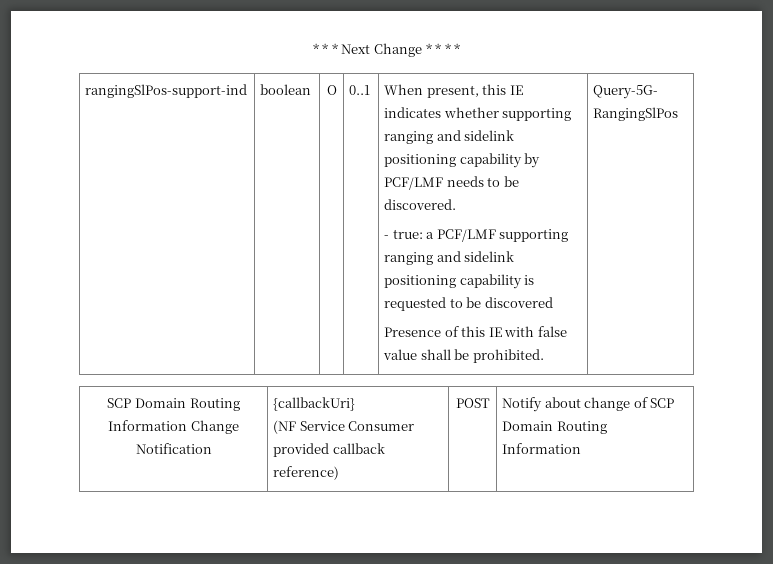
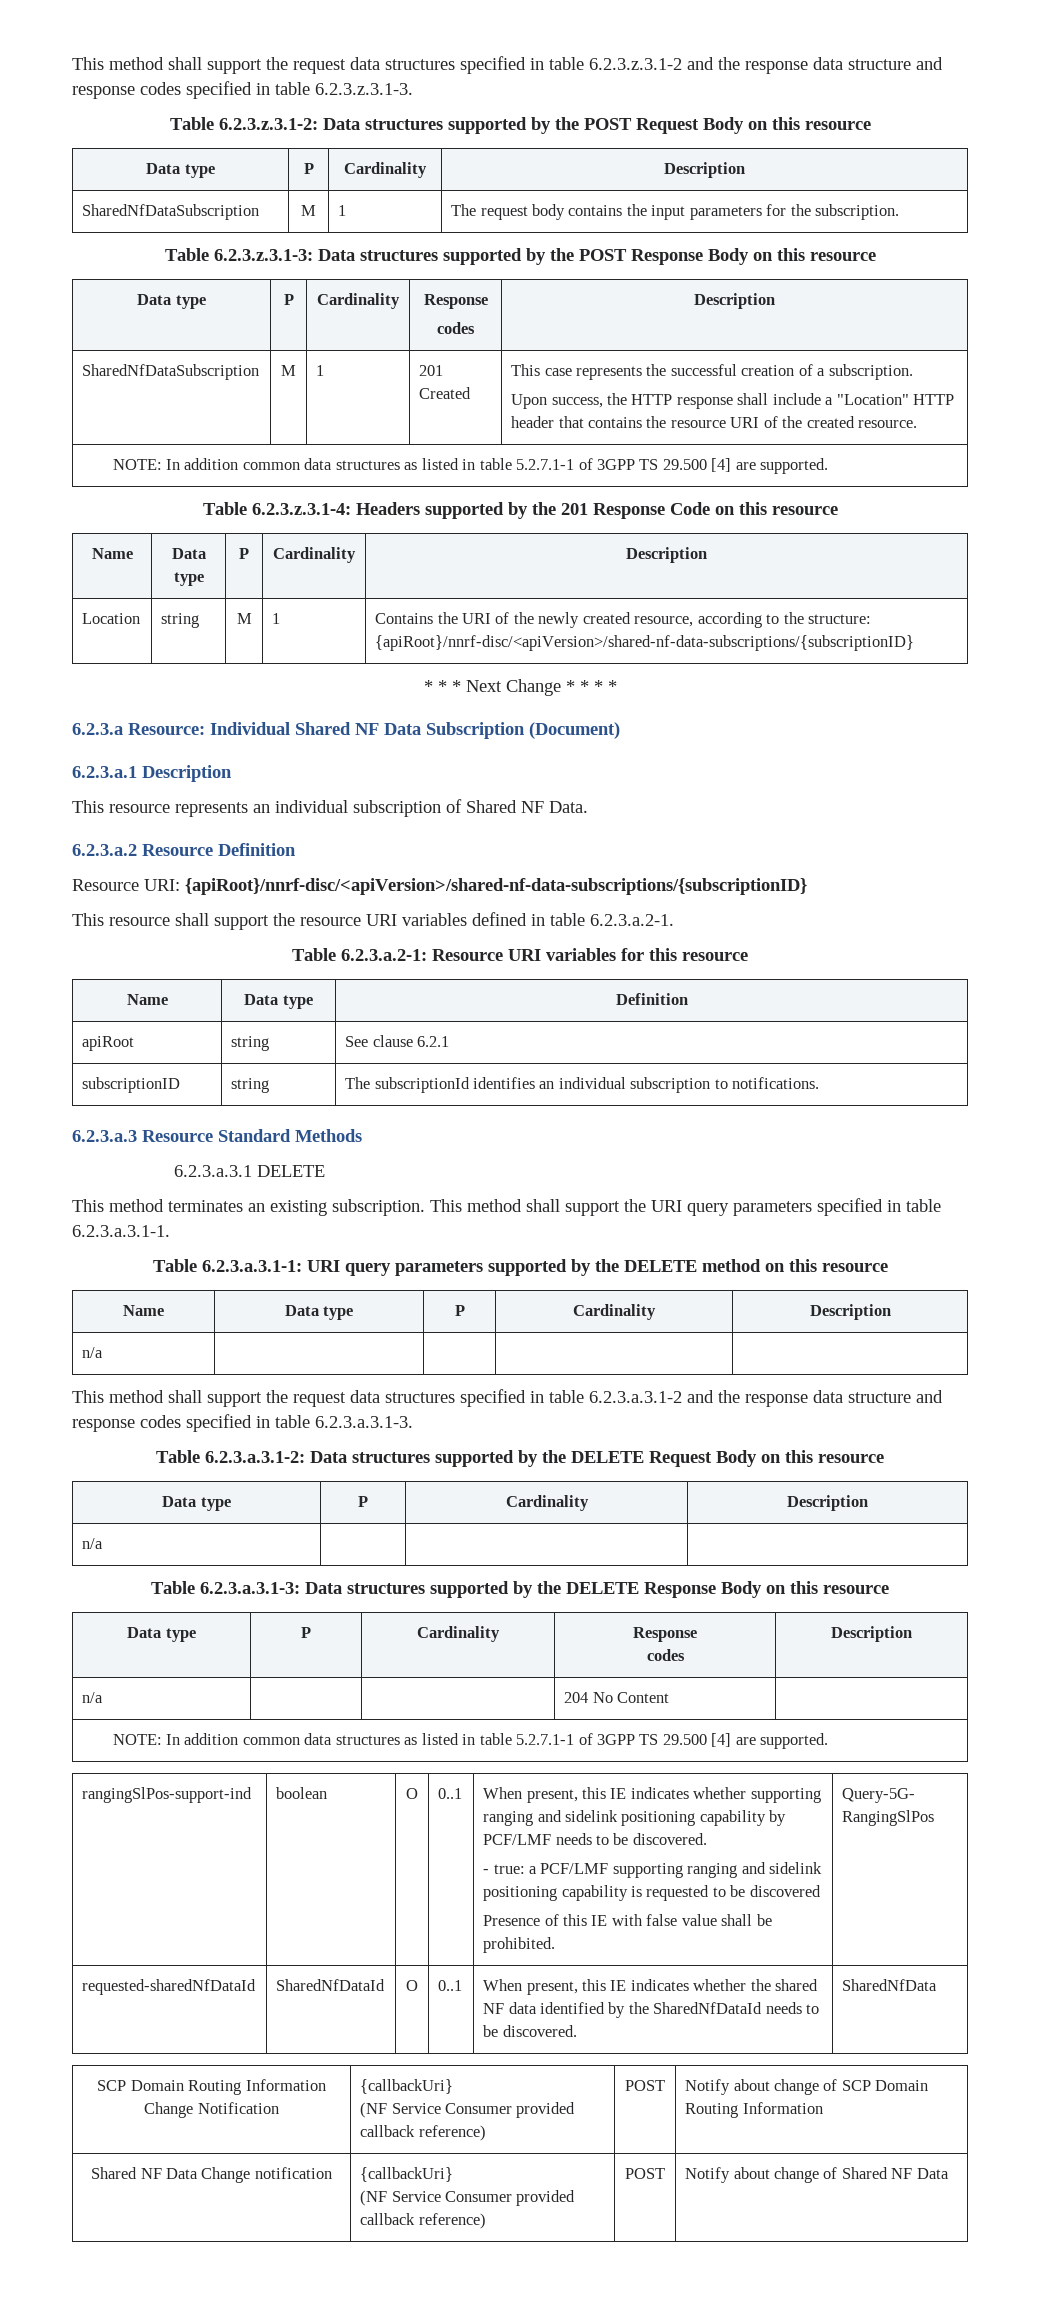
+ This method shall support the request data structures specified in table 6.2.3.z.3.1-2 and the response data structure and response codes specified in table 6.2.3.z.3.1-3.
+ Table 6.2.3.z.3.1-2: Data structures supported by the POST Request Body on this resource
+ Data type | P | Cardinality | Description
+ SharedNfDataSubscription | M | 1 | The request body contains the input parameters for the subscription.
+ Table 6.2.3.z.3.1-3: Data structures supported by the POST Response Body on this resource
+ Data type | P | Cardinality | Response
+ codes | Description
+ SharedNfDataSubscription | M | 1 | 201 Created | This case represents the successful creation of a subscription.
+ Upon success, the HTTP response shall include a "Location" HTTP header that contains the resource URI of the created resource.
+ NOTE: In addition common data structures as listed in table 5.2.7.1-1 of 3GPP TS 29.500 [4] are supported.
+ Table 6.2.3.z.3.1-4: Headers supported by the 201 Response Code on this resource
+ Name | Data type | P | Cardinality | Description
+ Location | string | M | 1 | Contains the URI of the newly created resource, according to the structure: {apiRoot}/nnrf-disc/<apiVersion>/shared-nf-data-subscriptions/{subscriptionID}
+ 6.2.3.a Resource: Individual Shared NF Data Subscription (Document)
+ 6.2.3.a.1 Description
+ This resource represents an individual subscription of Shared NF Data.
+ 6.2.3.a.2 Resource Definition
+ Resource URI: {apiRoot}/nnrf-disc/<apiVersion>/shared-nf-data-subscriptions/{subscriptionID}
+ This resource shall support the resource URI variables defined in table 6.2.3.a.2-1.
+ Table 6.2.3.a.2-1: Resource URI variables for this resource
+ Name | Data type | Definition
+ apiRoot | string | See clause 6.2.1
+ subscriptionID | string | The subscriptionId identifies an individual subscription to notifications.
+ 6.2.3.a.3 Resource Standard Methods
+ 6.2.3.a.3.1 DELETE
+ This method terminates an existing subscription. This method shall support the URI query parameters specified in table 6.2.3.a.3.1-1.
+ Table 6.2.3.a.3.1-1: URI query parameters supported by the DELETE method on this resource
+ Name | Data type | P | Cardinality | Description
+ n/a | | | |
+ This method shall support the request data structures specified in table 6.2.3.a.3.1-2 and the response data structure and response codes specified in table 6.2.3.a.3.1-3.
+ Table 6.2.3.a.3.1-2: Data structures supported by the DELETE Request Body on this resource
+ Data type | P | Cardinality | Description
+ n/a | | |
+ Table 6.2.3.a.3.1-3: Data structures supported by the DELETE Response Body on this resource
+ Data type | P | Cardinality | Response
+ codes | Description
+ n/a | | | 204 No Content |
+ NOTE: In addition common data structures as listed in table 5.2.7.1-1 of 3GPP TS 29.500 [4] are supported.
+ requested-sharedNfDataId | SharedNfDataId | O | 0..1 | When present, this IE indicates whether the shared NF data identified by the SharedNfDataId needs to be discovered. | SharedNfData
+ Shared NF Data Change notification | {callbackUri}
+ (NF Service Consumer provided callback reference) | POST | Notify about change of Shared NF Data

